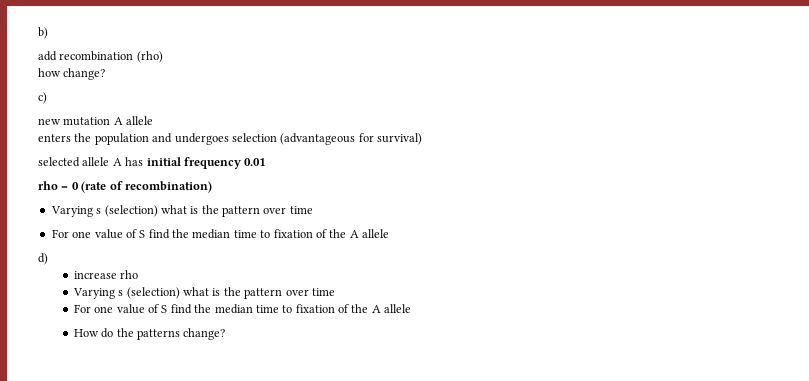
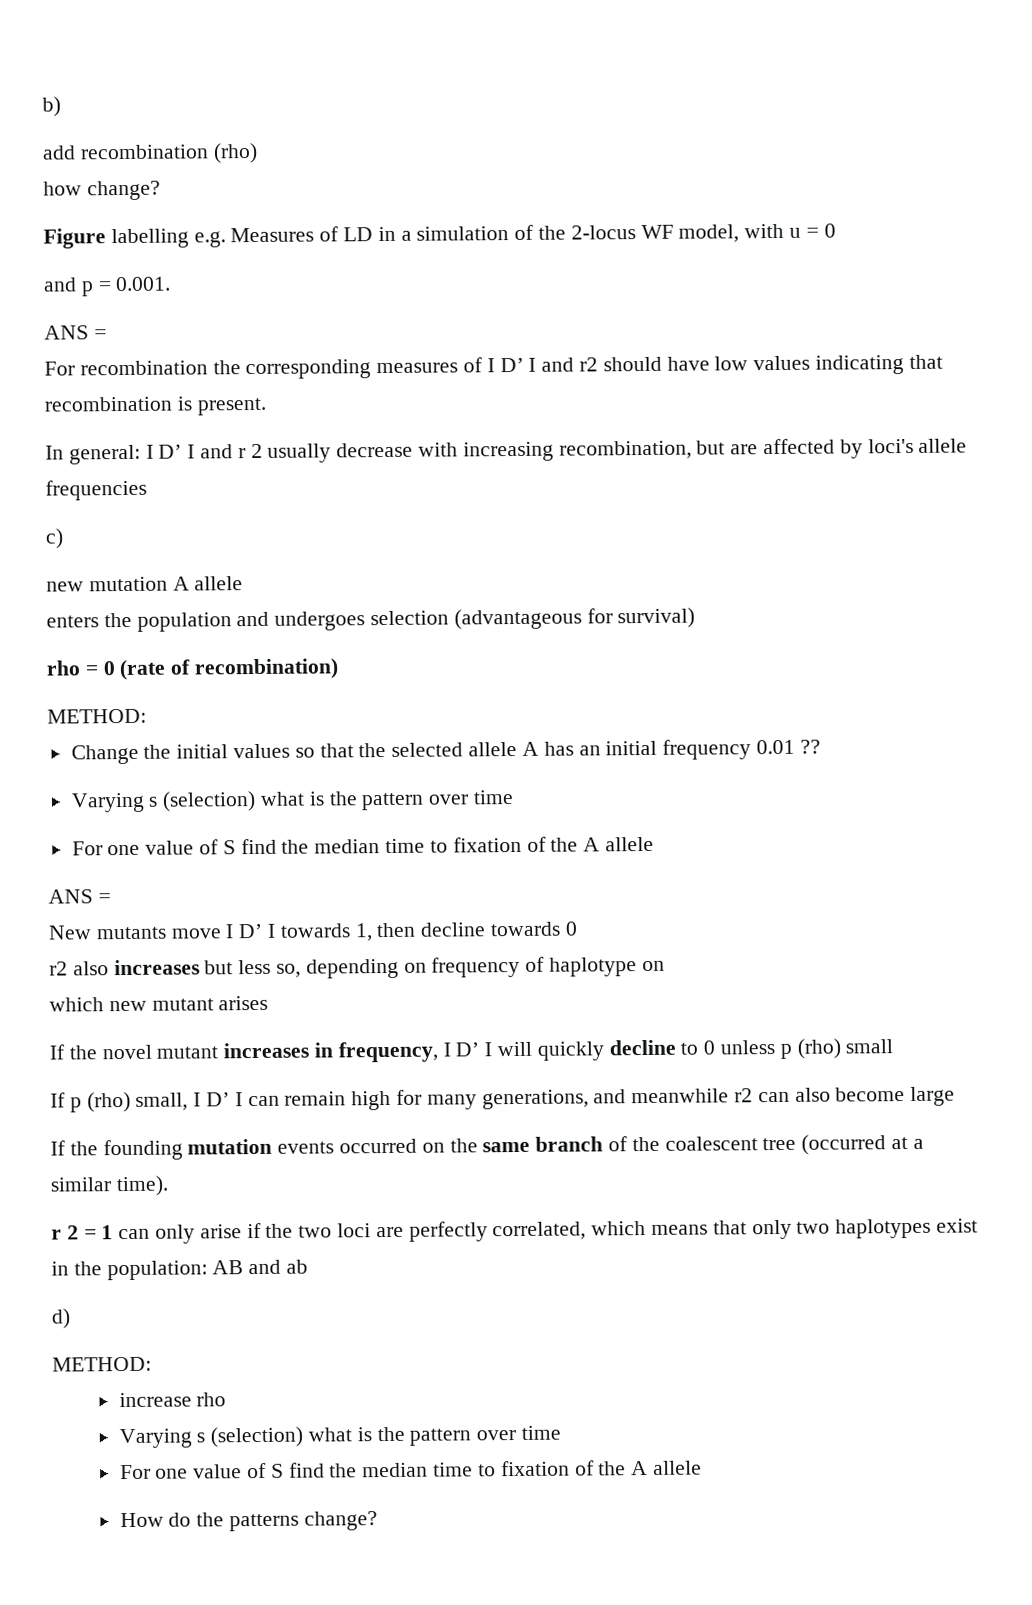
+ Figure labelling e.g. Measures of LD in a simulation of the 2-locus WF model, with u = 0
+ and p = 0.001.
+ ANS =
+ For recombination the corresponding measures of I D’ I and r2 should have low values indicating that recombination is present.
+ In general: I D’ I and r 2 usually decrease with increasing recombination, but are affected by loci's allele frequencies
- selected allele A has initial frequency 0.01
  rho = 0 (rate of recombination)
+ METHOD:
+ Change the initial values so that the selected allele A has an initial frequency 0.01 ??
  Varying s (selection) what is the pattern over time
  For one value of S find the median time to fixation of the A allele
+ ANS =
+ New mutants move I D’ I towards 1, then decline towards 0
+ r2 also increases but less so, depending on frequency of haplotype on
+ which new mutant arises
+ If the novel mutant increases in frequency, I D’ I will quickly decline to 0 unless p (rho) small
+ If p (rho) small, I D’ I can remain high for many generations, and meanwhile r2 can also become large
+ If the founding mutation events occurred on the same branch of the coalescent tree (occurred at a similar time).
+ r 2 = 1 can only arise if the two loci are perfectly correlated, which means that only two haplotypes exist in the population: AB and ab
  d)
+ METHOD:

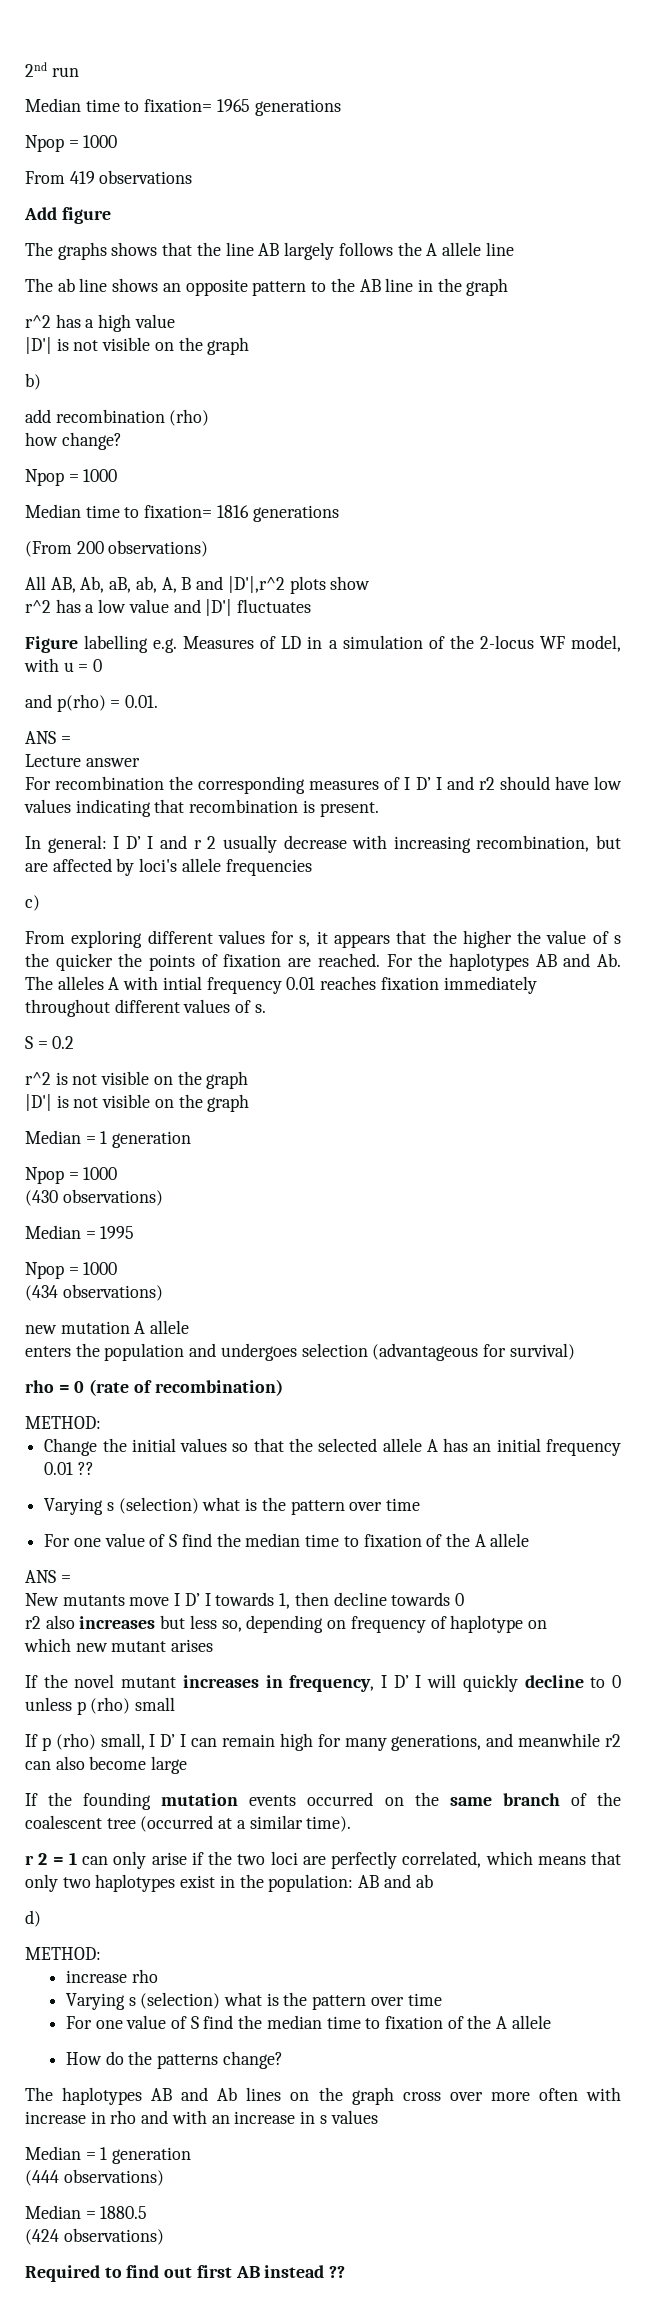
+ 2nd run
+ Median time to fixation= 1965 generations
+ Npop = 1000
+ From 419 observations
+ Add figure
+ The graphs shows that the line AB largely follows the A allele line
+ The ab line shows an opposite pattern to the AB line in the graph
+ r^2 has a high value
+ |D'| is not visible on the graph
  how change?
+ Npop = 1000
+ Median time to fixation= 1816 generations
+ (From 200 observations)
+ All AB, Ab, aB, ab, A, B and |D'|,r^2 plots show
+ r^2 has a low value and |D'| fluctuates
- and p = 0.001.
+ and p(rho) = 0.01.
  ANS =
+ Lecture answer
+ From exploring different values for s, it appears that the higher the value of s the quicker the points of fixation are reached. For the haplotypes AB and Ab. The alleles A with intial frequency 0.01 reaches fixation immediately throughout different values of s.
+ S = 0.2
+ r^2 is not visible on the graph
+ |D'| is not visible on the graph
+ Median = 1 generation
+ Npop = 1000
+ (430 observations)
+ Median = 1995
+ Npop = 1000
+ (434 observations)
+ The haplotypes AB and Ab lines on the graph cross over more often with increase in rho and with an increase in s values
+ Median = 1 generation
+ (444 observations)
+ Median = 1880.5
+ (424 observations)
+ Required to find out first AB instead ??

